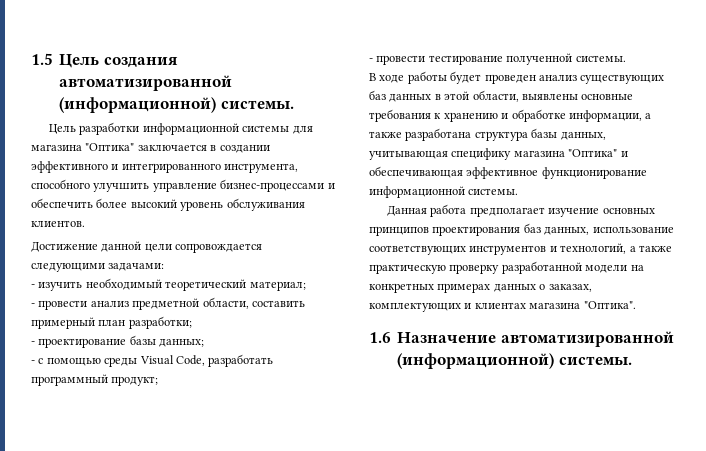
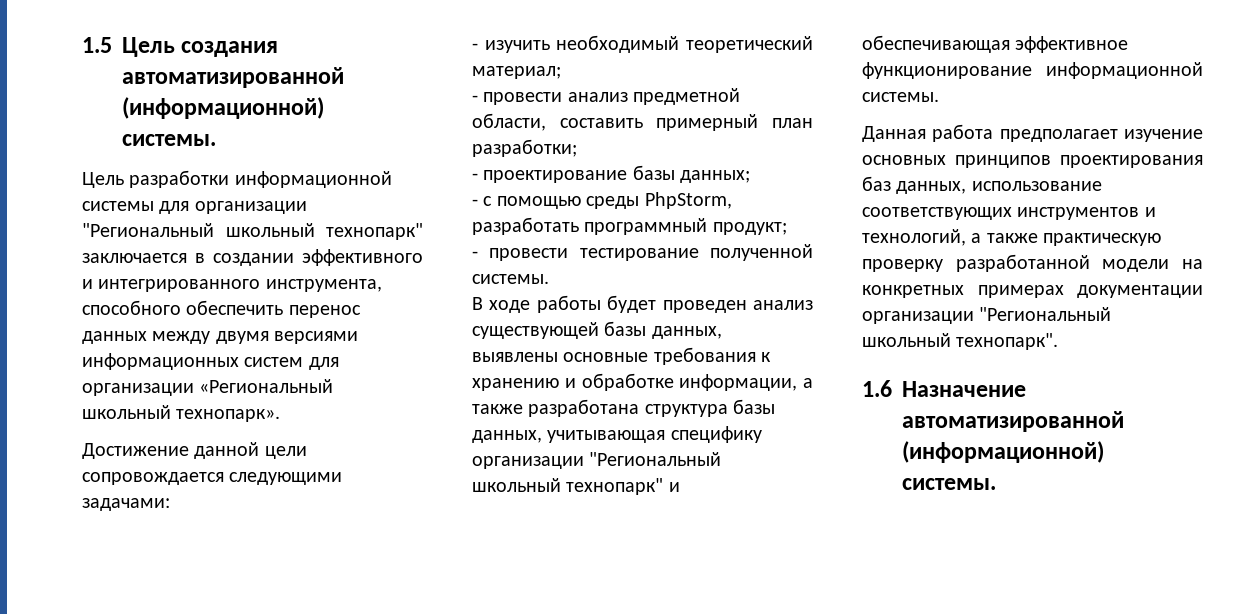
- Цель разработки информационной системы для магазина "Оптика" заключается в создании эффективного и интегрированного инструмента, способного улучшить управление бизнес-процессами и обеспечить более высокий уровень обслуживания клиентов.
+ Цель разработки информационной системы для организации "Региональный школьный технопарк" заключается в создании эффективного и интегрированного инструмента, способного обеспечить перенос данных между двумя версиями информационных систем для организации «Региональный школьный технопарк».
- - с помощью среды Visual Code, разработать программный продукт;
+ - с помощью среды PhpStorm, разработать программный продукт;
- В ходе работы будет проведен анализ существующих баз данных в этой области, выявлены основные требования к хранению и обработке информации, а также разработана структура базы данных, учитывающая специфику магазина "Оптика" и обеспечивающая эффективное функционирование информационной системы.
+ В ходе работы будет проведен анализ существующей базы данных, выявлены основные требования к хранению и обработке информации, а также разработана структура базы данных, учитывающая специфику организации "Региональный школьный технопарк" и обеспечивающая эффективное функционирование информационной системы.
- Данная работа предполагает изучение основных принципов проектирования баз данных, использование соответствующих инструментов и технологий, а также практическую проверку разработанной модели на конкретных примерах данных о заказах, комплектующих и клиентах магазина "Оптика".
+ Данная работа предполагает изучение основных принципов проектирования баз данных, использование соответствующих инструментов и технологий, а также практическую проверку разработанной модели на конкретных примерах документации организации "Региональный школьный технопарк".

